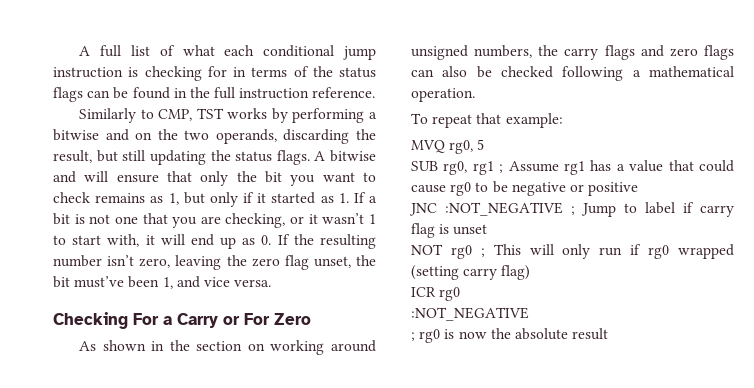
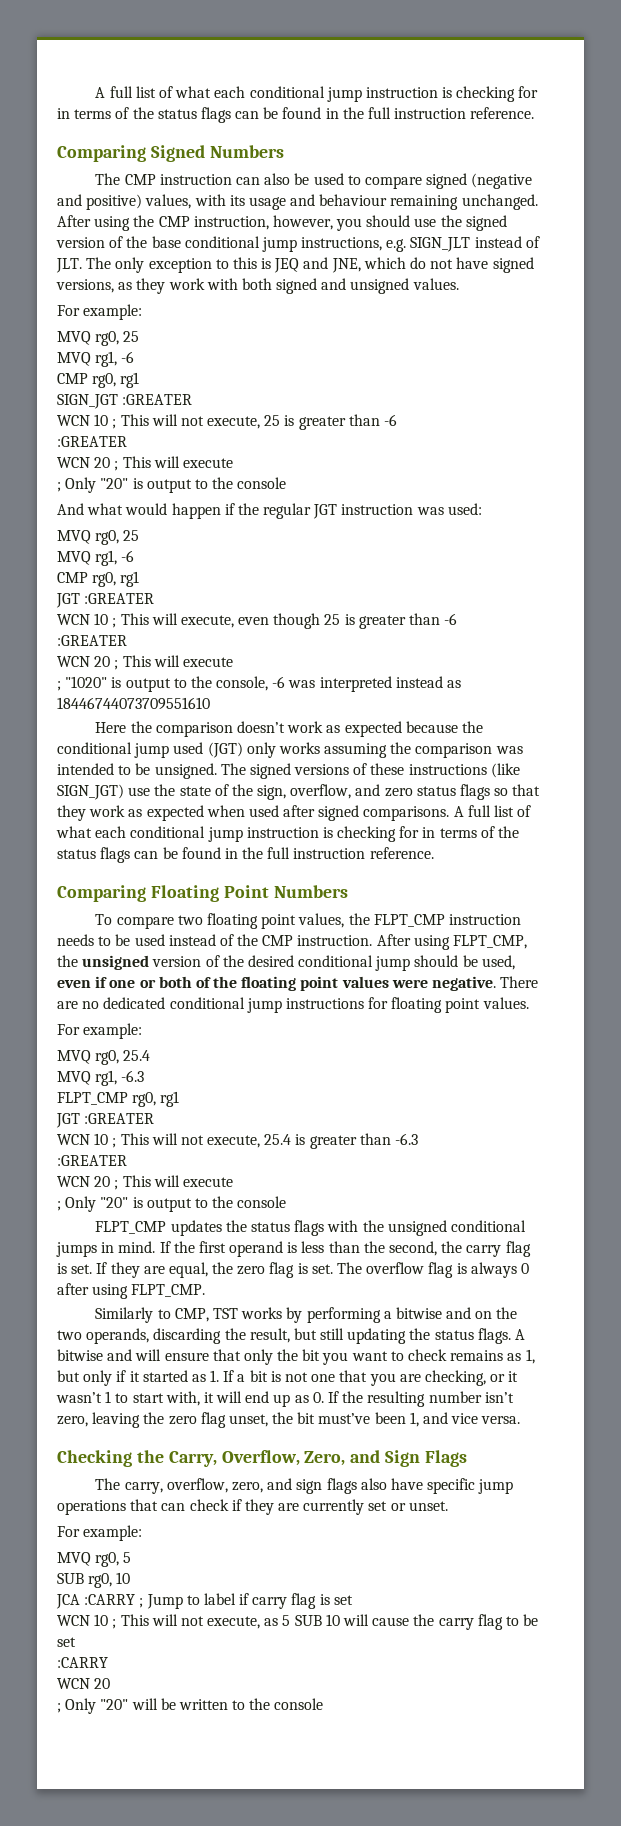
+ Comparing Signed Numbers
+ The CMP instruction can also be used to compare signed (negative and positive) values, with its usage and behaviour remaining unchanged. After using the CMP instruction, however, you should use the signed version of the base conditional jump instructions, e.g. SIGN_JLT instead of JLT. The only exception to this is JEQ and JNE, which do not have signed versions, as they work with both signed and unsigned values.
+ For example:
+ MVQ rg0, 25
+ MVQ rg1, -6
+ CMP rg0, rg1
+ SIGN_JGT :GREATER
+ WCN 10 ; This will not execute, 25 is greater than -6
+ :GREATER
+ WCN 20 ; This will execute
+ ; Only "20" is output to the console
+ And what would happen if the regular JGT instruction was used:
+ MVQ rg0, 25
+ MVQ rg1, -6
+ CMP rg0, rg1
+ JGT :GREATER
+ WCN 10 ; This will execute, even though 25 is greater than -6
+ :GREATER
+ WCN 20 ; This will execute
+ ; "1020" is output to the console, -6 was interpreted instead as 18446744073709551610
+ Here the comparison doesn’t work as expected because the conditional jump used (JGT) only works assuming the comparison was intended to be unsigned. The signed versions of these instructions (like SIGN_JGT) use the state of the sign, overflow, and zero status flags so that they work as expected when used after signed comparisons. A full list of what each conditional jump instruction is checking for in terms of the status flags can be found in the full instruction reference.
+ Comparing Floating Point Numbers
+ To compare two floating point values, the FLPT_CMP instruction needs to be used instead of the CMP instruction. After using FLPT_CMP, the unsigned version of the desired conditional jump should be used, even if one or both of the floating point values were negative. There are no dedicated conditional jump instructions for floating point values.
+ For example:
+ MVQ rg0, 25.4
+ MVQ rg1, -6.3
+ FLPT_CMP rg0, rg1
+ JGT :GREATER
+ WCN 10 ; This will not execute, 25.4 is greater than -6.3
+ :GREATER
+ WCN 20 ; This will execute
+ ; Only "20" is output to the console
+ FLPT_CMP updates the status flags with the unsigned conditional jumps in mind. If the first operand is less than the second, the carry flag is set. If they are equal, the zero flag is set. The overflow flag is always 0 after using FLPT_CMP.
- Checking For a Carry or For Zero
- As shown in the section on working around unsigned numbers, the carry flags and zero flags can also be checked following a mathematical operation.
- To repeat that example:
+ Checking the Carry, Overflow, Zero, and Sign Flags
+ The carry, overflow, zero, and sign flags also have specific jump operations that can check if they are currently set or unset.
+ For example:
- SUB rg0, rg1 ; Assume rg1 has a value that could cause rg0 to be negative or positive
- JNC :NOT_NEGATIVE ; Jump to label if carry flag is unset
- NOT rg0 ; This will only run if rg0 wrapped (setting carry flag)
- ICR rg0
- :NOT_NEGATIVE
- ; rg0 is now the absolute result
+ SUB rg0, 10
+ JCA :CARRY ; Jump to label if carry flag is set
+ WCN 10 ; This will not execute, as 5 SUB 10 will cause the carry flag to be set
+ :CARRY
+ WCN 20
+ ; Only "20" will be written to the console

